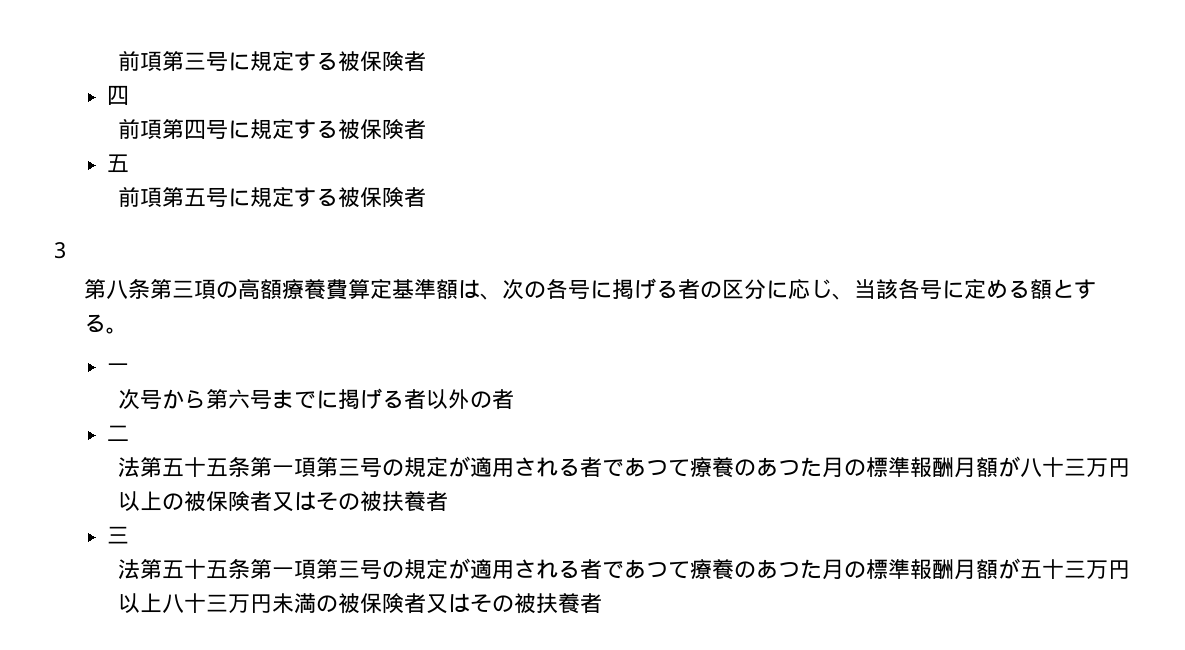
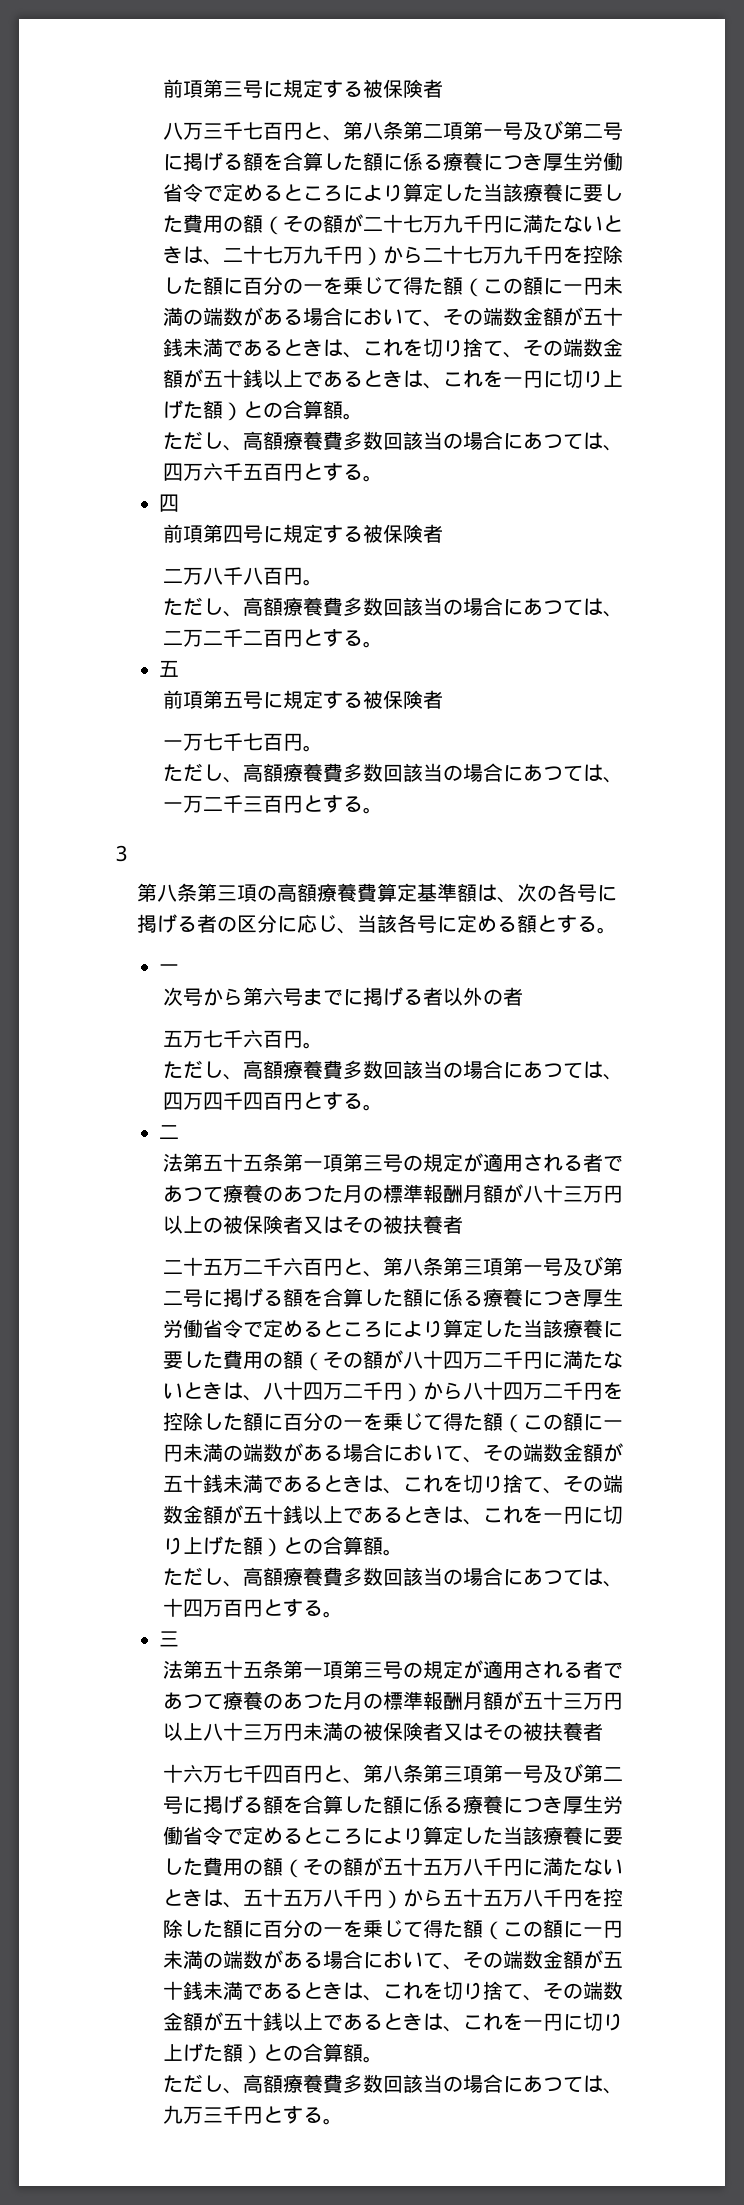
+ 八万三千七百円と、第八条第二項第一号及び第二号に掲げる額を合算した額に係る療養につき厚生労働省令で定めるところにより算定した当該療養に要した費用の額（その額が二十七万九千円に満たないときは、二十七万九千円）から二十七万九千円を控除した額に百分の一を乗じて得た額（この額に一円未満の端数がある場合において、その端数金額が五十銭未満であるときは、これを切り捨て、その端数金額が五十銭以上であるときは、これを一円に切り上げた額）との合算額。
+ ただし、高額療養費多数回該当の場合にあつては、四万六千五百円とする。
+ 二万八千八百円。
+ ただし、高額療養費多数回該当の場合にあつては、二万二千二百円とする。
+ 一万七千七百円。
+ ただし、高額療養費多数回該当の場合にあつては、一万二千三百円とする。
+ 五万七千六百円。
+ ただし、高額療養費多数回該当の場合にあつては、四万四千四百円とする。
+ 二十五万二千六百円と、第八条第三項第一号及び第二号に掲げる額を合算した額に係る療養につき厚生労働省令で定めるところにより算定した当該療養に要した費用の額（その額が八十四万二千円に満たないときは、八十四万二千円）から八十四万二千円を控除した額に百分の一を乗じて得た額（この額に一円未満の端数がある場合において、その端数金額が五十銭未満であるときは、これを切り捨て、その端数金額が五十銭以上であるときは、これを一円に切り上げた額）との合算額。
+ ただし、高額療養費多数回該当の場合にあつては、十四万百円とする。
+ 十六万七千四百円と、第八条第三項第一号及び第二号に掲げる額を合算した額に係る療養につき厚生労働省令で定めるところにより算定した当該療養に要した費用の額（その額が五十五万八千円に満たないときは、五十五万八千円）から五十五万八千円を控除した額に百分の一を乗じて得た額（この額に一円未満の端数がある場合において、その端数金額が五十銭未満であるときは、これを切り捨て、その端数金額が五十銭以上であるときは、これを一円に切り上げた額）との合算額。
+ ただし、高額療養費多数回該当の場合にあつては、九万三千円とする。

